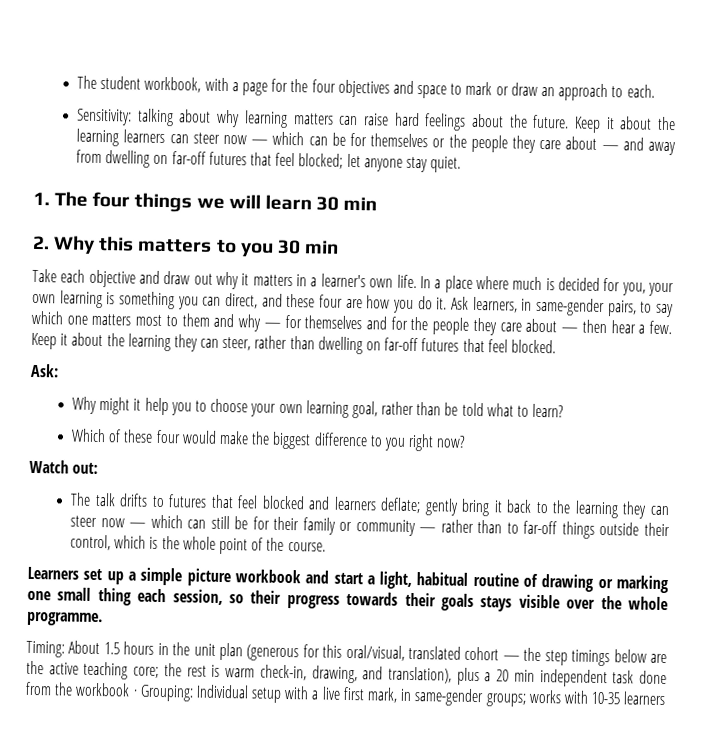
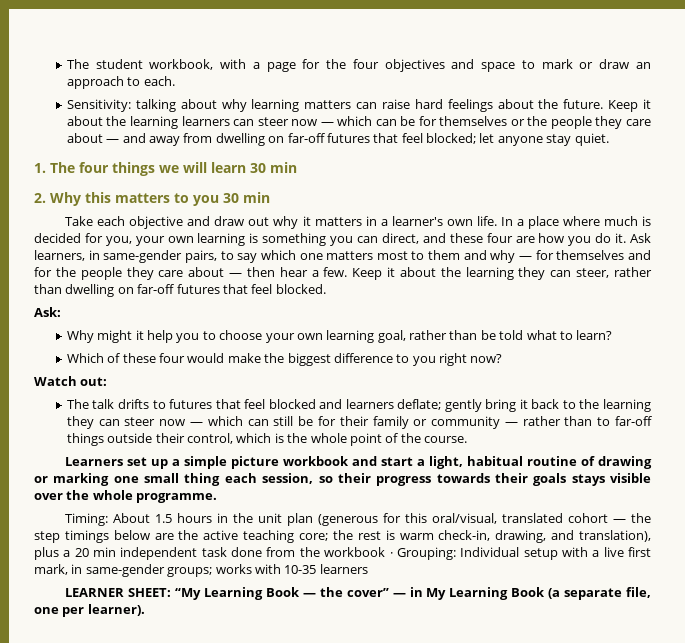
+ LEARNER SHEET: “My Learning Book — the cover” — in My Learning Book (a separate file, one per learner).

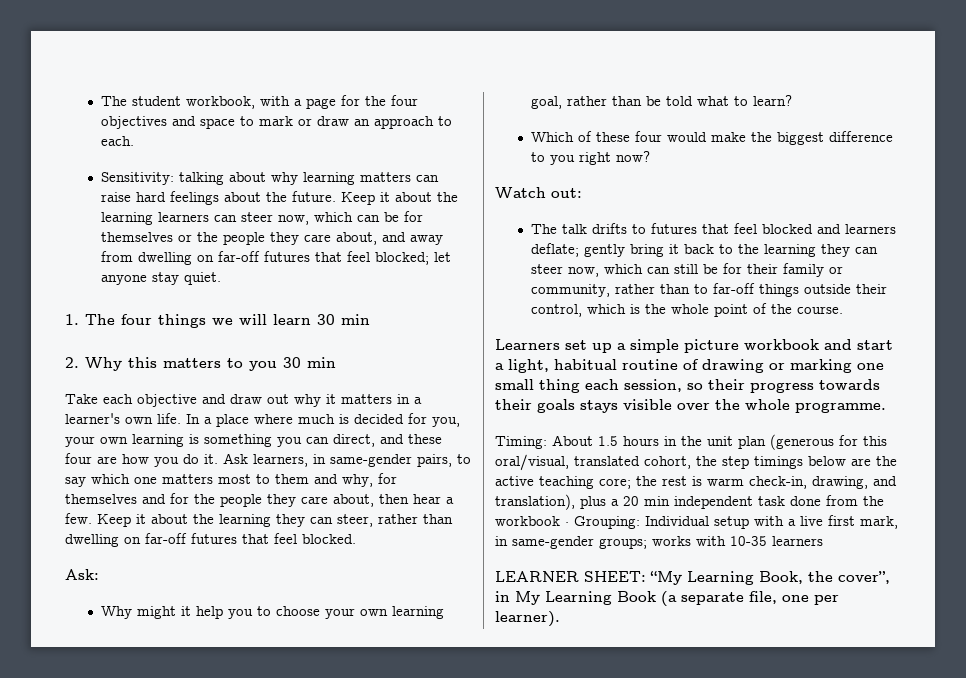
- Keep it about the learning learners can steer now — which can be for themselves or the people they care about — and away from dwelling on far-off futures that feel blocked; let anyone stay quiet.
+ Keep it about the learning learners can steer now, which can be for themselves or the people they care about, and away from dwelling on far-off futures that feel blocked; let anyone stay quiet.
- Ask learners, in same-gender pairs, to say which one matters most to them and why — for themselves and for the people they care about — then hear a few.
+ Ask learners, in same-gender pairs, to say which one matters most to them and why, for themselves and for the people they care about, then hear a few.
- The talk drifts to futures that feel blocked and learners deflate; gently bring it back to the learning they can steer now — which can still be for their family or community — rather than to far-off things outside their control, which is the whole point of the course.
+ The talk drifts to futures that feel blocked and learners deflate; gently bring it back to the learning they can steer now, which can still be for their family or community, rather than to far-off things outside their control, which is the whole point of the course.
- Timing: About 1.5 hours in the unit plan (generous for this oral/visual, translated cohort — the step timings below are the active teaching core; the rest is warm check-in, drawing, and translation), plus a 20 min independent task done from the workbook · Grouping: Individual setup with a live first mark, in same-gender groups; works with 10-35 learners
+ Timing: About 1.5 hours in the unit plan (generous for this oral/visual, translated cohort, the step timings below are the active teaching core; the rest is warm check-in, drawing, and translation), plus a 20 min independent task done from the workbook · Grouping: Individual setup with a live first mark, in same-gender groups; works with 10-35 learners
- LEARNER SHEET: “My Learning Book — the cover” — in My Learning Book (a separate file, one per learner).
+ LEARNER SHEET: “My Learning Book, the cover”, in My Learning Book (a separate file, one per learner).

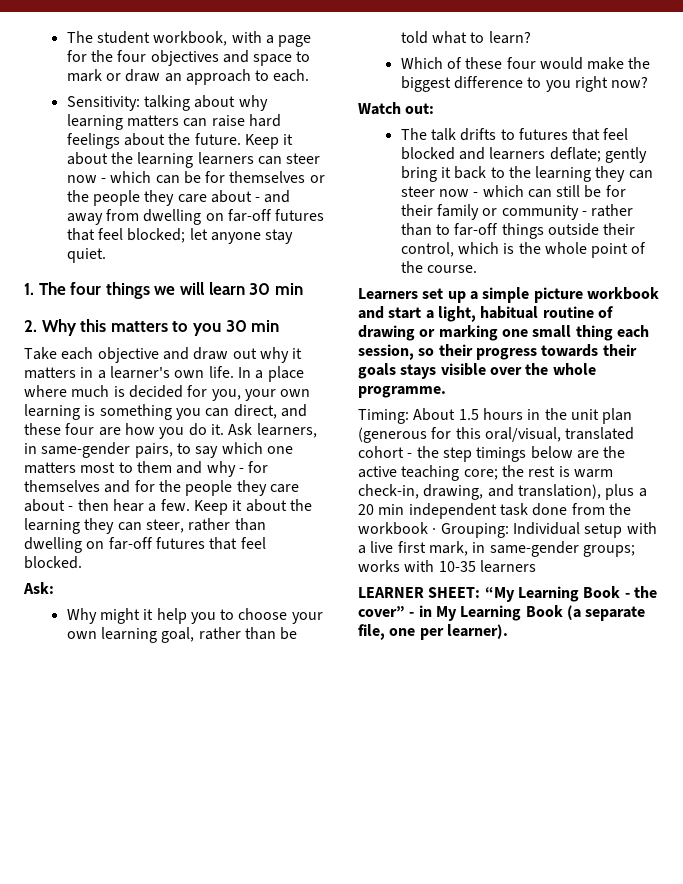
- Keep it about the learning learners can steer now, which can be for themselves or the people they care about, and away from dwelling on far-off futures that feel blocked; let anyone stay quiet.
+ Keep it about the learning learners can steer now - which can be for themselves or the people they care about - and away from dwelling on far-off futures that feel blocked; let anyone stay quiet.
- Ask learners, in same-gender pairs, to say which one matters most to them and why, for themselves and for the people they care about, then hear a few.
+ Ask learners, in same-gender pairs, to say which one matters most to them and why - for themselves and for the people they care about - then hear a few.
- The talk drifts to futures that feel blocked and learners deflate; gently bring it back to the learning they can steer now, which can still be for their family or community, rather than to far-off things outside their control, which is the whole point of the course.
+ The talk drifts to futures that feel blocked and learners deflate; gently bring it back to the learning they can steer now - which can still be for their family or community - rather than to far-off things outside their control, which is the whole point of the course.
- Timing: About 1.5 hours in the unit plan (generous for this oral/visual, translated cohort, the step timings below are the active teaching core; the rest is warm check-in, drawing, and translation), plus a 20 min independent task done from the workbook · Grouping: Individual setup with a live first mark, in same-gender groups; works with 10-35 learners
+ Timing: About 1.5 hours in the unit plan (generous for this oral/visual, translated cohort - the step timings below are the active teaching core; the rest is warm check-in, drawing, and translation), plus a 20 min independent task done from the workbook · Grouping: Individual setup with a live first mark, in same-gender groups; works with 10-35 learners
- LEARNER SHEET: “My Learning Book, the cover”, in My Learning Book (a separate file, one per learner).
+ LEARNER SHEET: “My Learning Book - the cover” - in My Learning Book (a separate file, one per learner).

